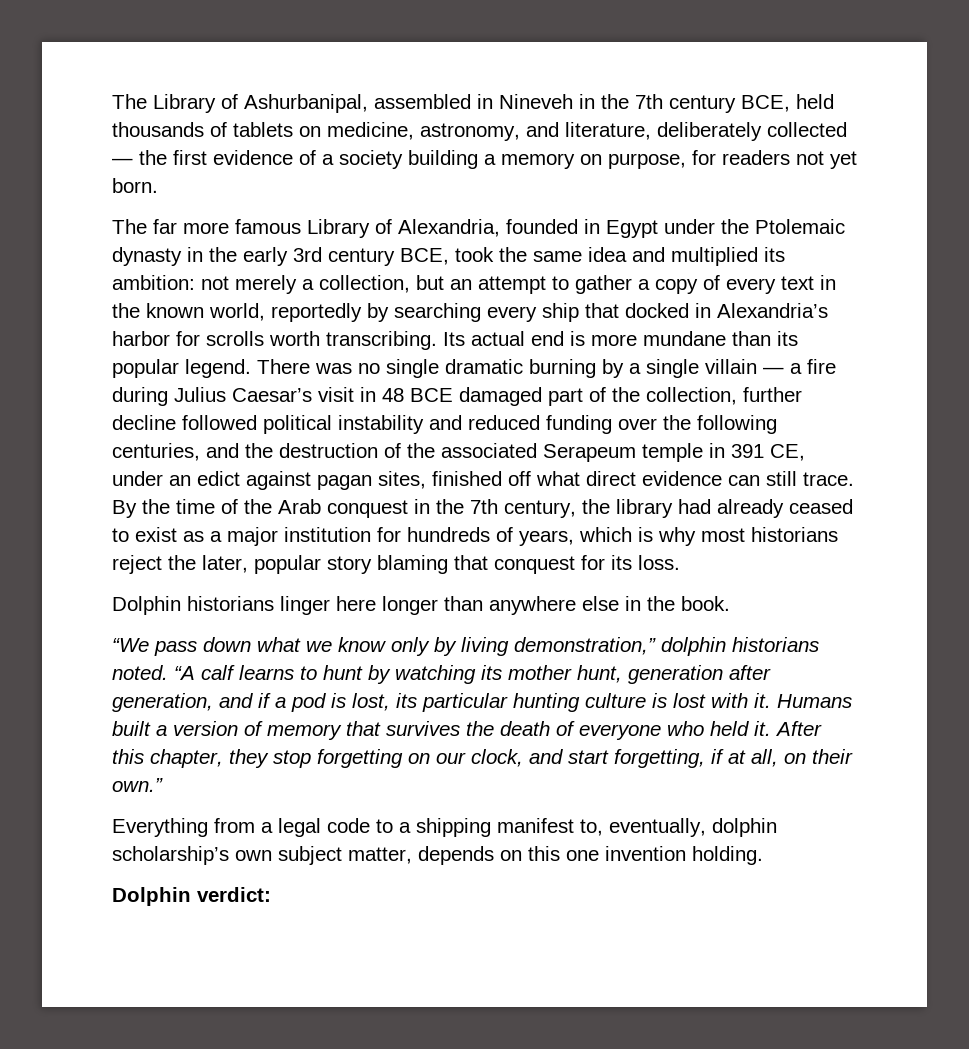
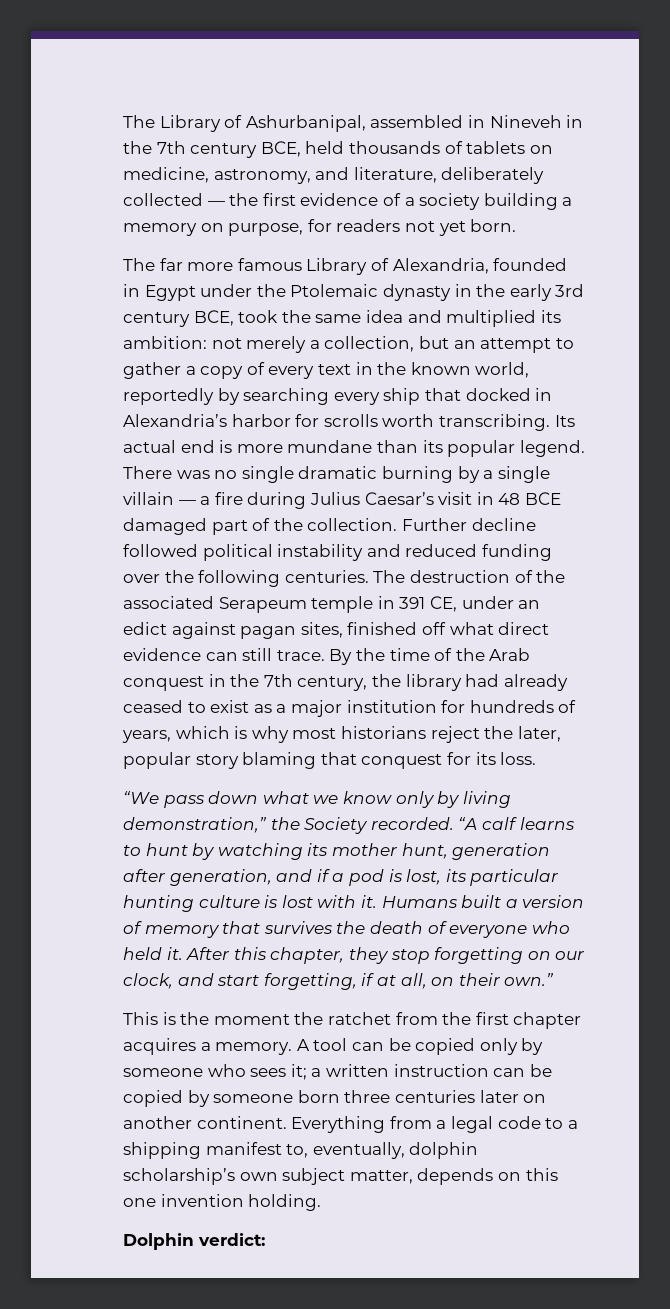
- There was no single dramatic burning by a single villain — a fire during Julius Caesar’s visit in 48 BCE damaged part of the collection, further decline followed political instability and reduced funding over the following centuries, and the destruction of the associated Serapeum temple in 391 CE, under an edict against pagan sites, finished off what direct evidence can still trace.
+ There was no single dramatic burning by a single villain — a fire during Julius Caesar’s visit in 48 BCE damaged part of the collection. Further decline followed political instability and reduced funding over the following centuries. The destruction of the associated Serapeum temple in 391 CE, under an edict against pagan sites, finished off what direct evidence can still trace.
- Dolphin historians linger here longer than anywhere else in the book.
- “We pass down what we know only by living demonstration,” dolphin historians noted.
+ “We pass down what we know only by living demonstration,” the Society recorded.
+ This is the moment the ratchet from the first chapter acquires a memory. A tool can be copied only by someone who sees it; a written instruction can be copied by someone born three centuries later on another continent.

